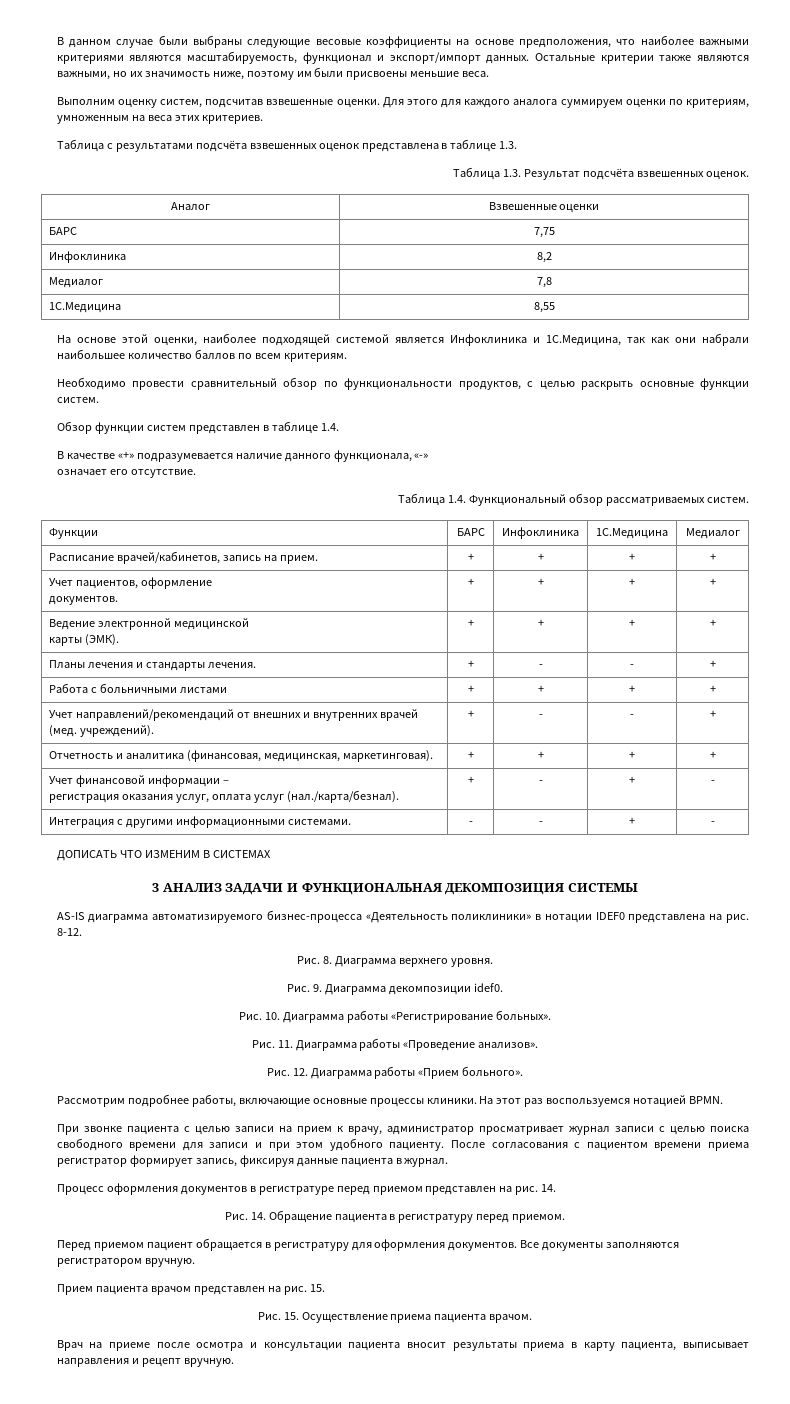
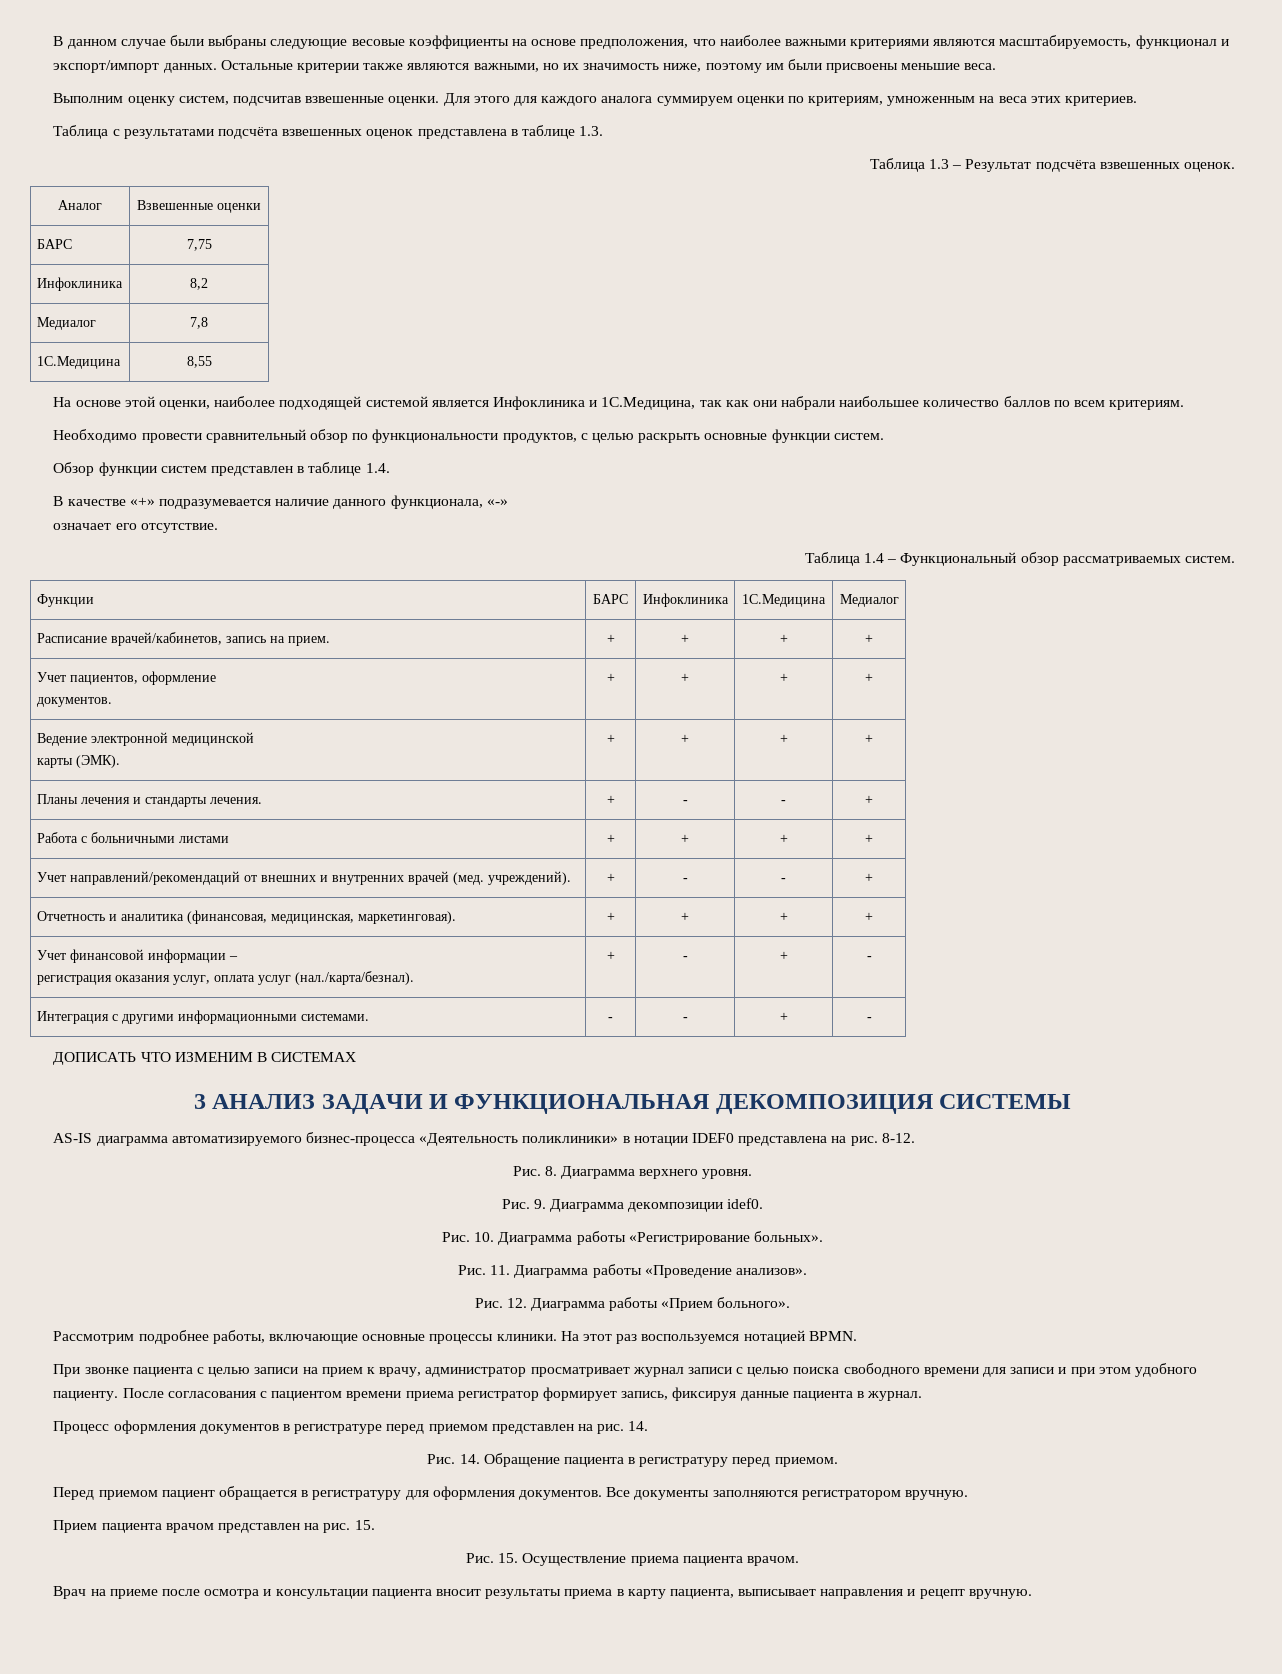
- Таблица 1.3. Результат подсчёта взвешенных оценок.
+ Таблица 1.3 – Результат подсчёта взвешенных оценок.
- Таблица 1.4. Функциональный обзор рассматриваемых систем.
+ Таблица 1.4 – Функциональный обзор рассматриваемых систем.

